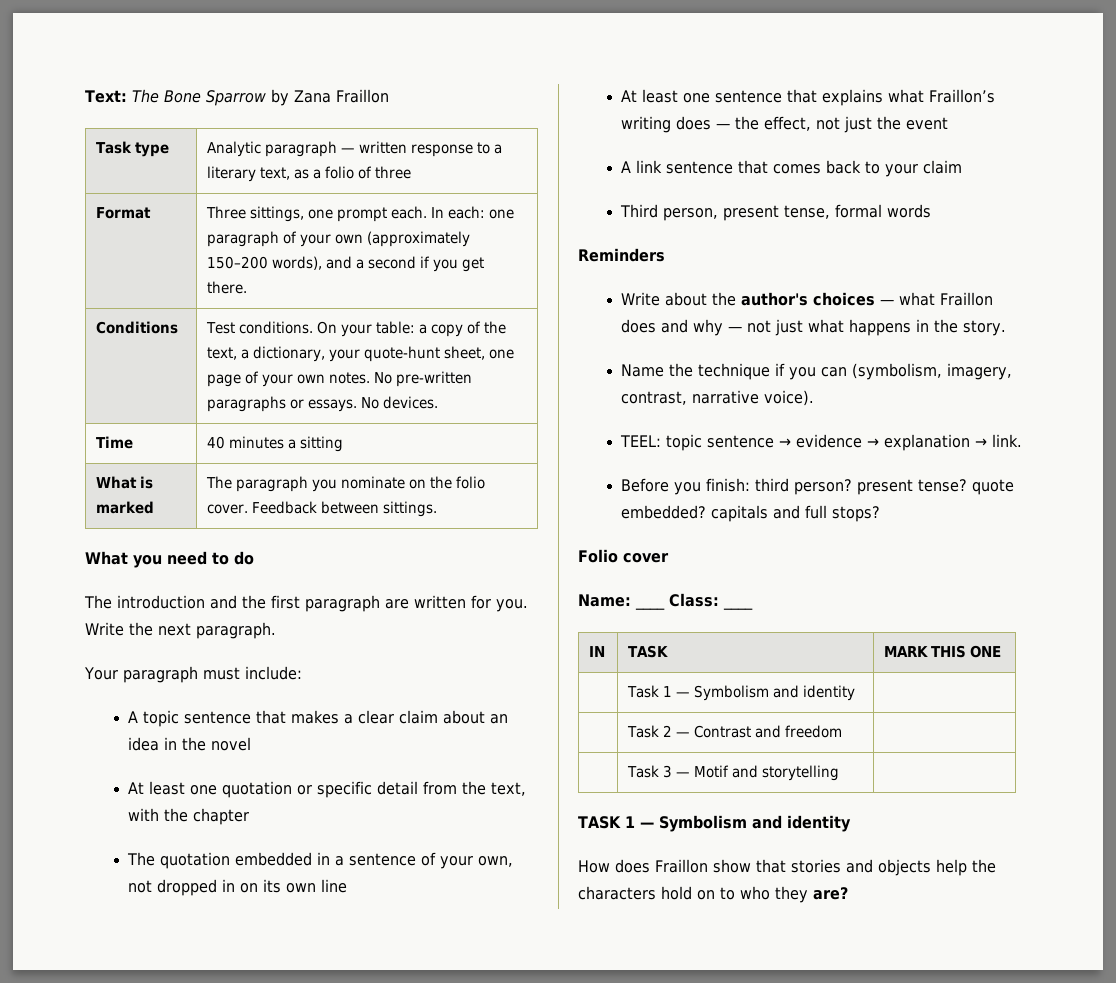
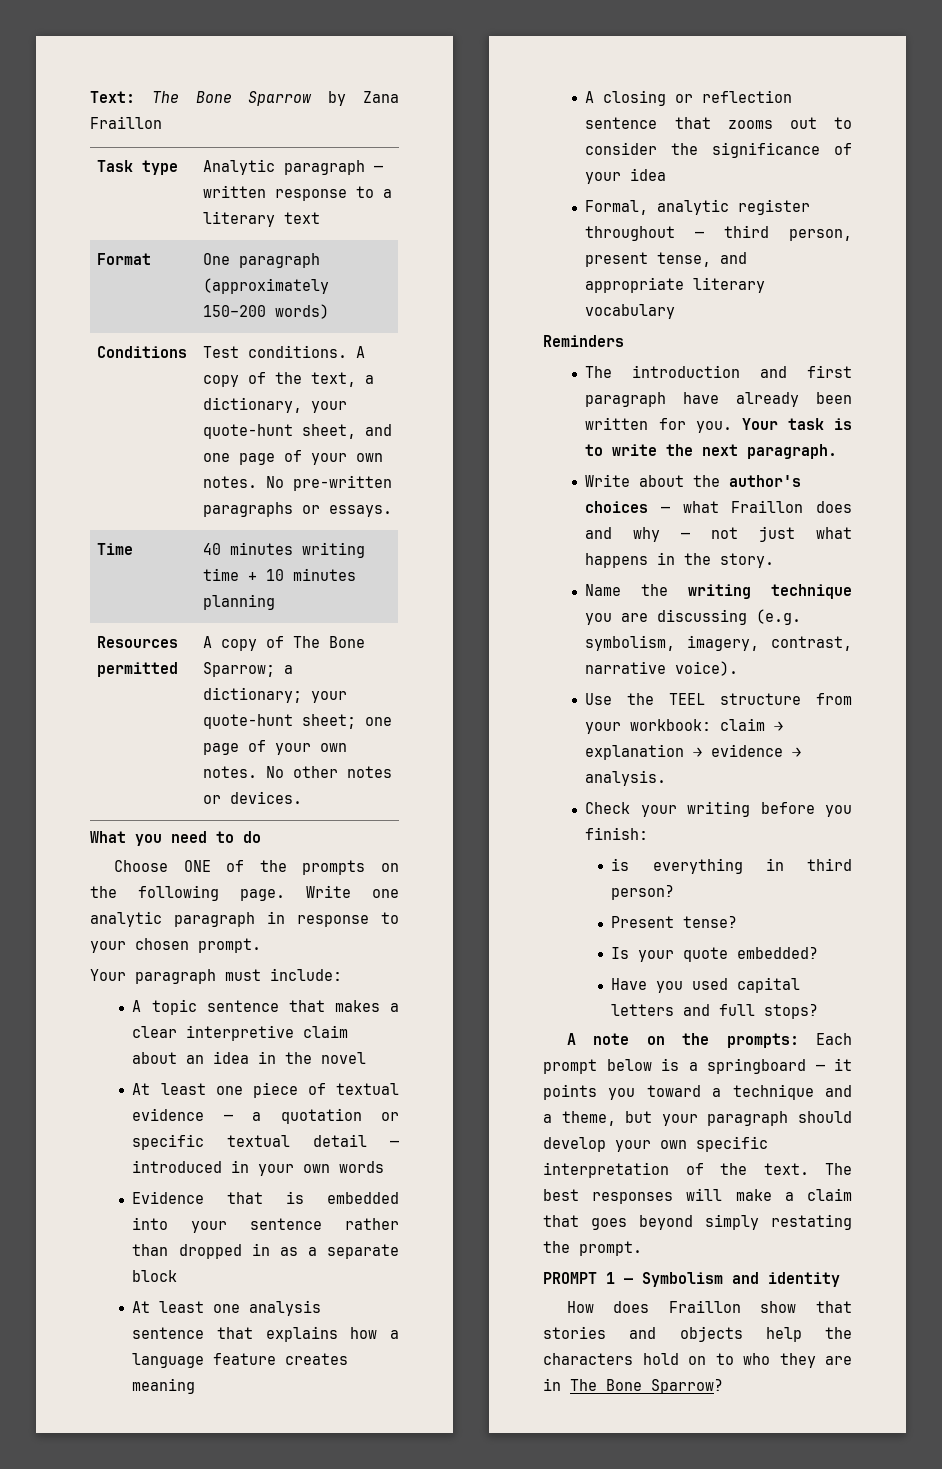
- Task type | Analytic paragraph — written response to a literary text, as a folio of three
- Format | Three sittings, one prompt each. In each: one paragraph of your own (approximately 150–200 words), and a second if you get there.
+ Task type | Analytic paragraph — written response to a literary text
+ Format | One paragraph (approximately 150–200 words)
- Conditions | Test conditions. On your table: a copy of the text, a dictionary, your quote-hunt sheet, one page of your own notes. No pre-written paragraphs or essays. No devices.
+ Conditions | Test conditions. A copy of the text, a dictionary, your quote-hunt sheet, and one page of your own notes. No pre-written paragraphs or essays.
- Time | 40 minutes a sitting
- What is marked | The paragraph you nominate on the folio cover. Feedback between sittings.
+ Time | 40 minutes writing time + 10 minutes planning
+ Resources permitted | A copy of The Bone Sparrow; a dictionary; your quote-hunt sheet; one page of your own notes. No other notes or devices.
- The introduction and the first paragraph are written for you. Write the next paragraph.
+ Choose ONE of the prompts on the following page. Write one analytic paragraph in response to your chosen prompt.
- A topic sentence that makes a clear claim about an idea in the novel
+ A topic sentence that makes a clear interpretive claim about an idea in the novel
- At least one quotation or specific detail from the text, with the chapter
- The quotation embedded in a sentence of your own, not dropped in on its own line
- At least one sentence that explains what Fraillon’s writing does — the effect, not just the event
- A link sentence that comes back to your claim
- Third person, present tense, formal words
+ At least one piece of textual evidence — a quotation or specific textual detail — introduced in your own words
+ Evidence that is embedded into your sentence rather than dropped in as a separate block
+ At least one analysis sentence that explains how a language feature creates meaning
+ A closing or reflection sentence that zooms out to consider the significance of your idea
+ Formal, analytic register throughout — third person, present tense, and appropriate literary vocabulary
  Reminders
+ The introduction and first paragraph have already been written for you. Your task is to write the next paragraph.
- Name the technique if you can (symbolism, imagery, contrast, narrative voice).
- TEEL: topic sentence → evidence → explanation → link.
- Before you finish: third person? present tense? quote embedded? capitals and full stops?
- Folio cover
- Name: ____ Class: ____
- IN | TASK | MARK THIS ONE
- | Task 1 — Symbolism and identity |
- | Task 2 — Contrast and freedom |
- | Task 3 — Motif and storytelling |
- TASK 1 — Symbolism and identity
+ Name the writing technique you are discussing (e.g. symbolism, imagery, contrast, narrative voice).
+ Use the TEEL structure from your workbook: claim → explanation → evidence → analysis.
+ Check your writing before you finish:
+ is everything in third person?
+ Present tense?
+ Is your quote embedded?
+ Have you used capital letters and full stops?
+ A note on the prompts: Each prompt below is a springboard — it points you toward a technique and a theme, but your paragraph should develop your own specific interpretation of the text. The best responses will make a claim that goes beyond simply restating the prompt.
+ PROMPT 1 — Symbolism and identity
- How does Fraillon show that stories and objects help the characters hold on to who they are?
+ How does Fraillon show that stories and objects help the characters hold on to who they are in The Bone Sparrow?

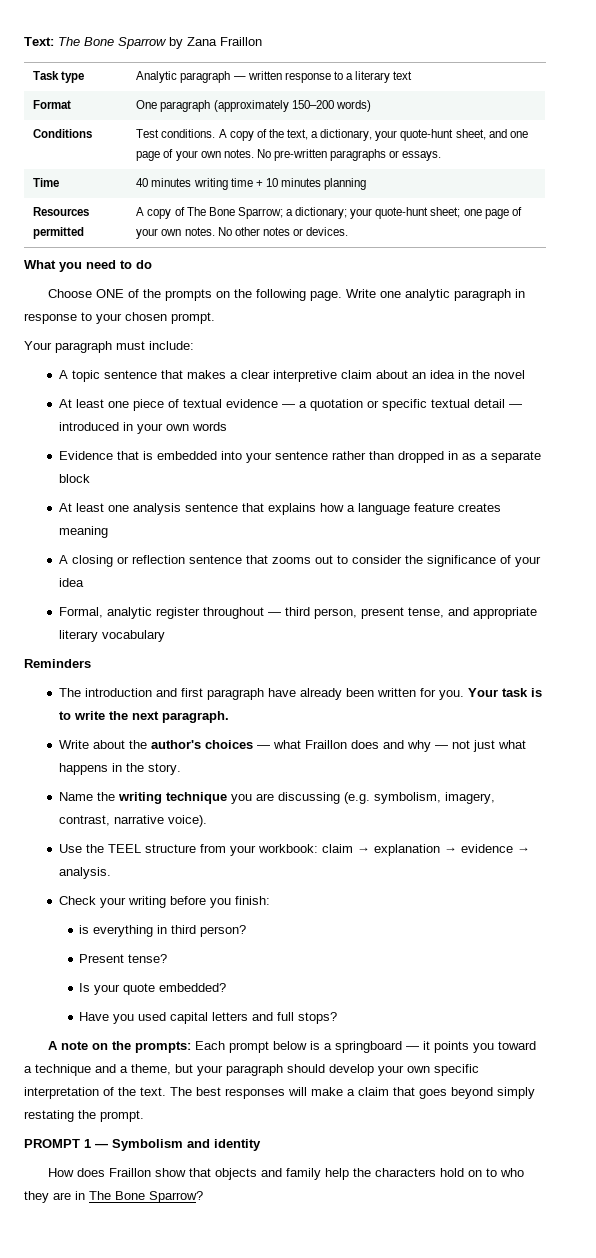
- How does Fraillon show that stories and objects help the characters hold on to who they are in The Bone Sparrow?
+ How does Fraillon show that objects and family help the characters hold on to who they are in The Bone Sparrow?

